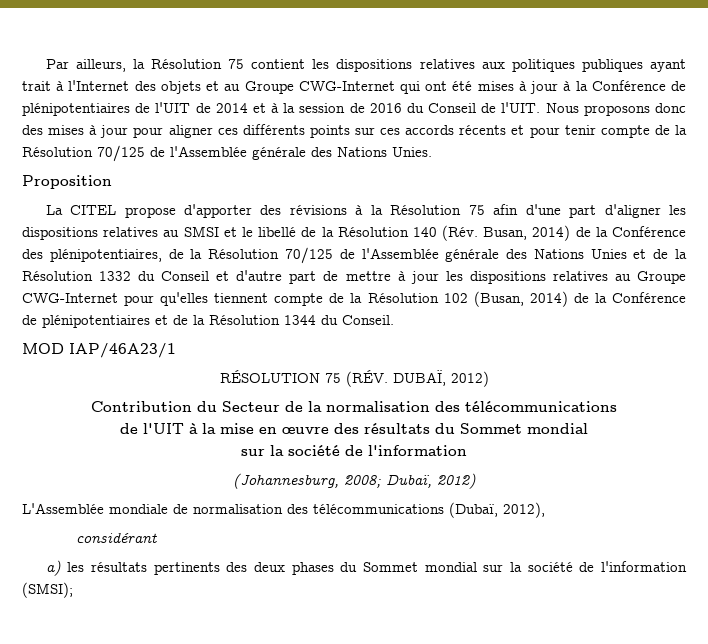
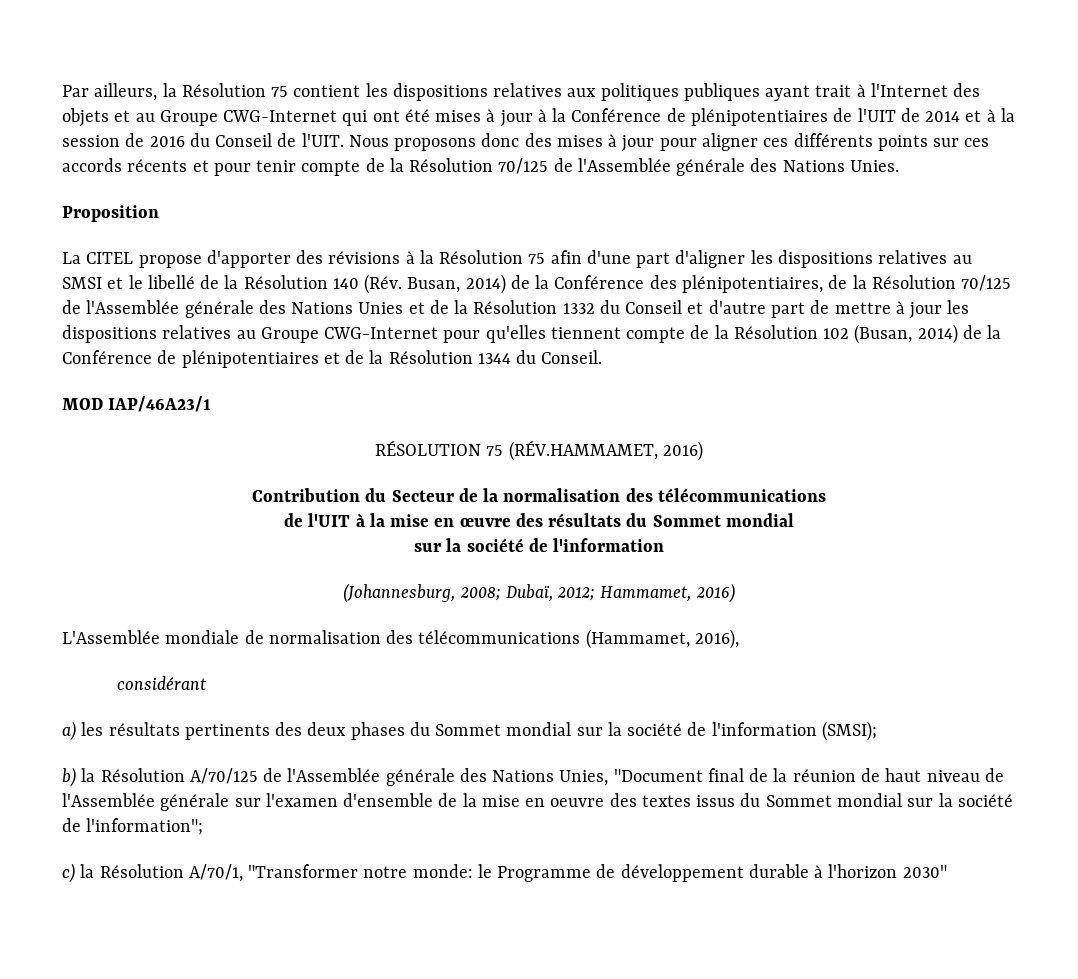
- RÉSOLUTION 75 (RÉV. DUBAÏ, 2012)
+ RÉSOLUTION 75 (RÉV.HAMMAMET, 2016)
- (Johannesburg, 2008; Dubaï, 2012)
+ (Johannesburg, 2008; Dubaï, 2012; Hammamet, 2016)
- L'Assemblée mondiale de normalisation des télécommunications (Dubaï, 2012),
+ L'Assemblée mondiale de normalisation des télécommunications (Hammamet, 2016),
+ b) la Résolution A/70/125 de l'Assemblée générale des Nations Unies, "Document final de la réunion de haut niveau de l'Assemblée générale sur l'examen d'ensemble de la mise en oeuvre des textes issus du Sommet mondial sur la société de l'information";
+ c) la Résolution A/70/1, "Transformer notre monde: le Programme de développement durable à l'horizon 2030"

